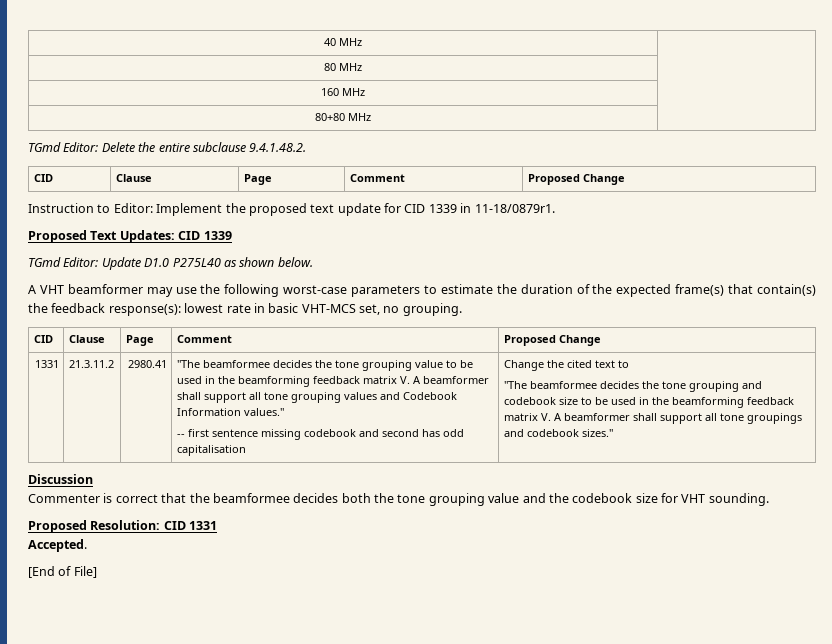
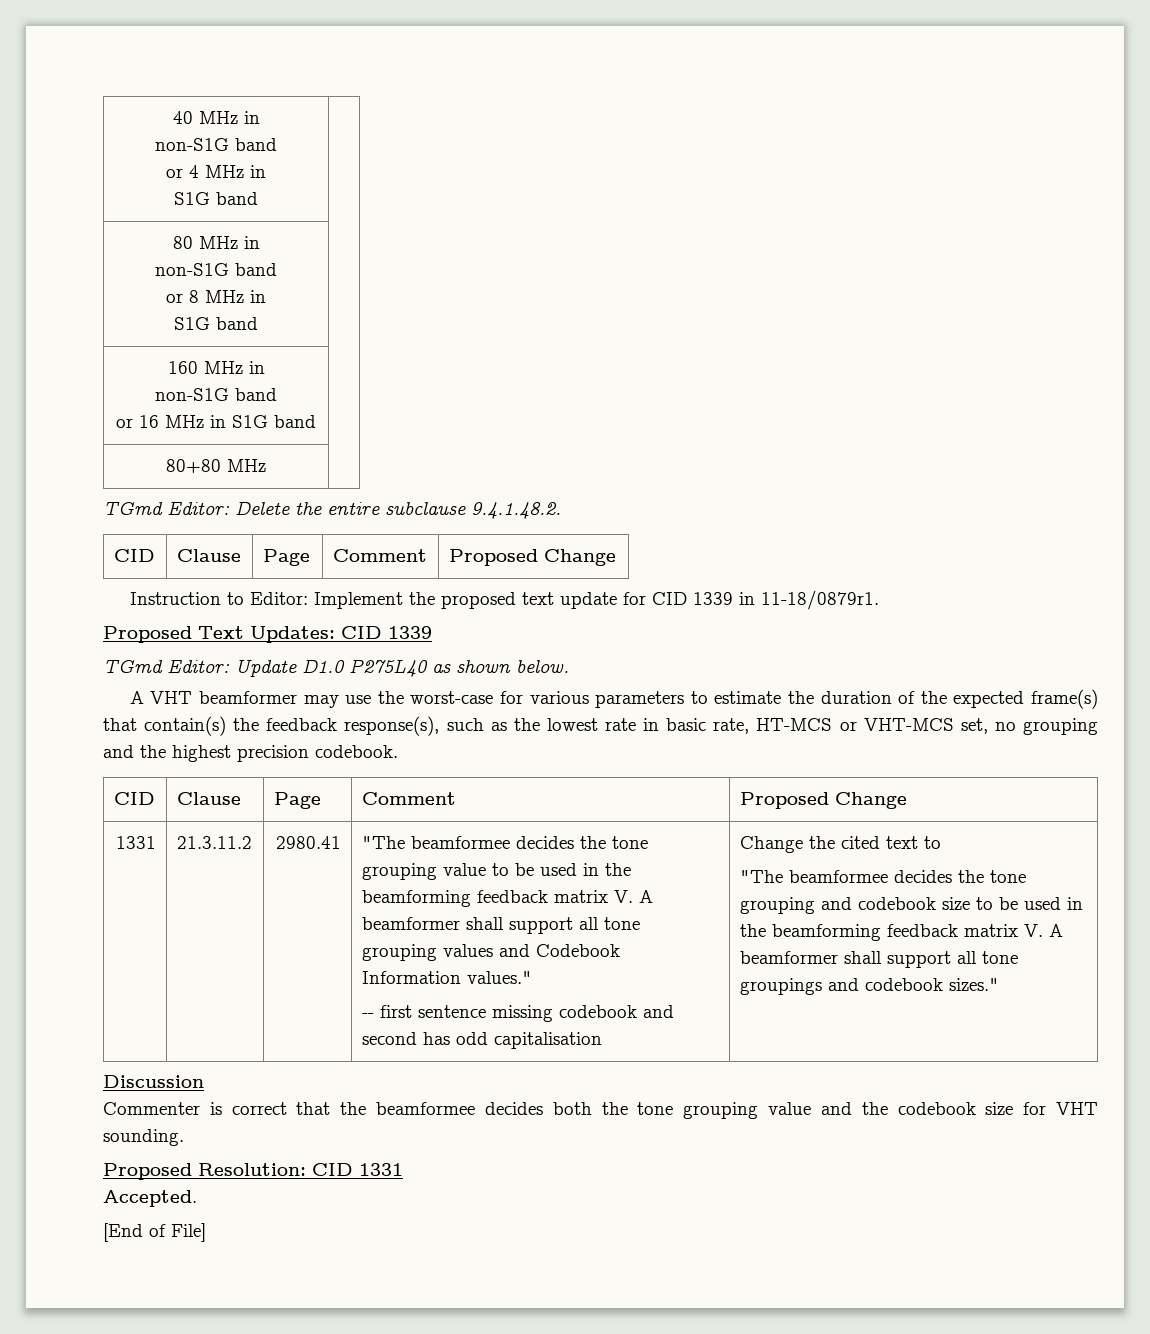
- 40 MHz |
- 80 MHz |
- 160 MHz |
+ 40 MHz in
+ non-S1G band
+ or 4 MHz in
+ S1G band |
+ 80 MHz in
+ non-S1G band
+ or 8 MHz in
+ S1G band |
+ 160 MHz in
+ non-S1G band
+ or 16 MHz in S1G band |
- A VHT beamformer may use the following worst-case parameters to estimate the duration of the expected frame(s) that contain(s) the feedback response(s): lowest rate in basic VHT-MCS set, no grouping.
+ A VHT beamformer may use the worst-case for various parameters to estimate the duration of the expected frame(s) that contain(s) the feedback response(s), such as the lowest rate in basic rate, HT-MCS or VHT-MCS set, no grouping and the highest precision codebook.

